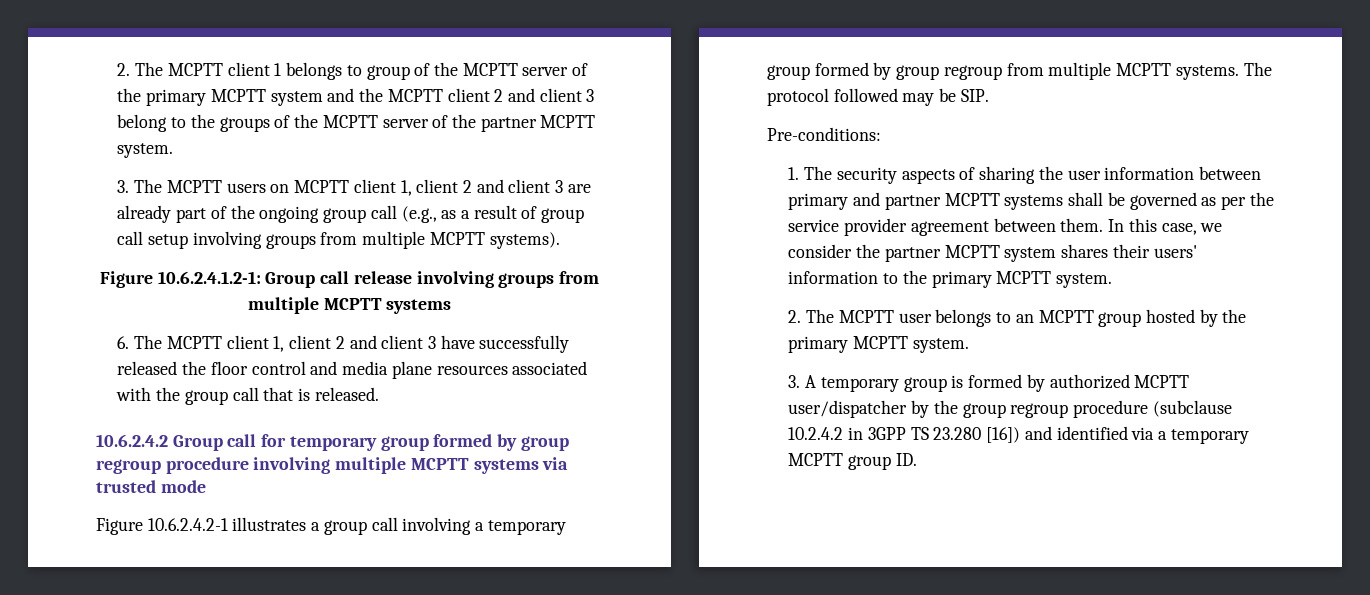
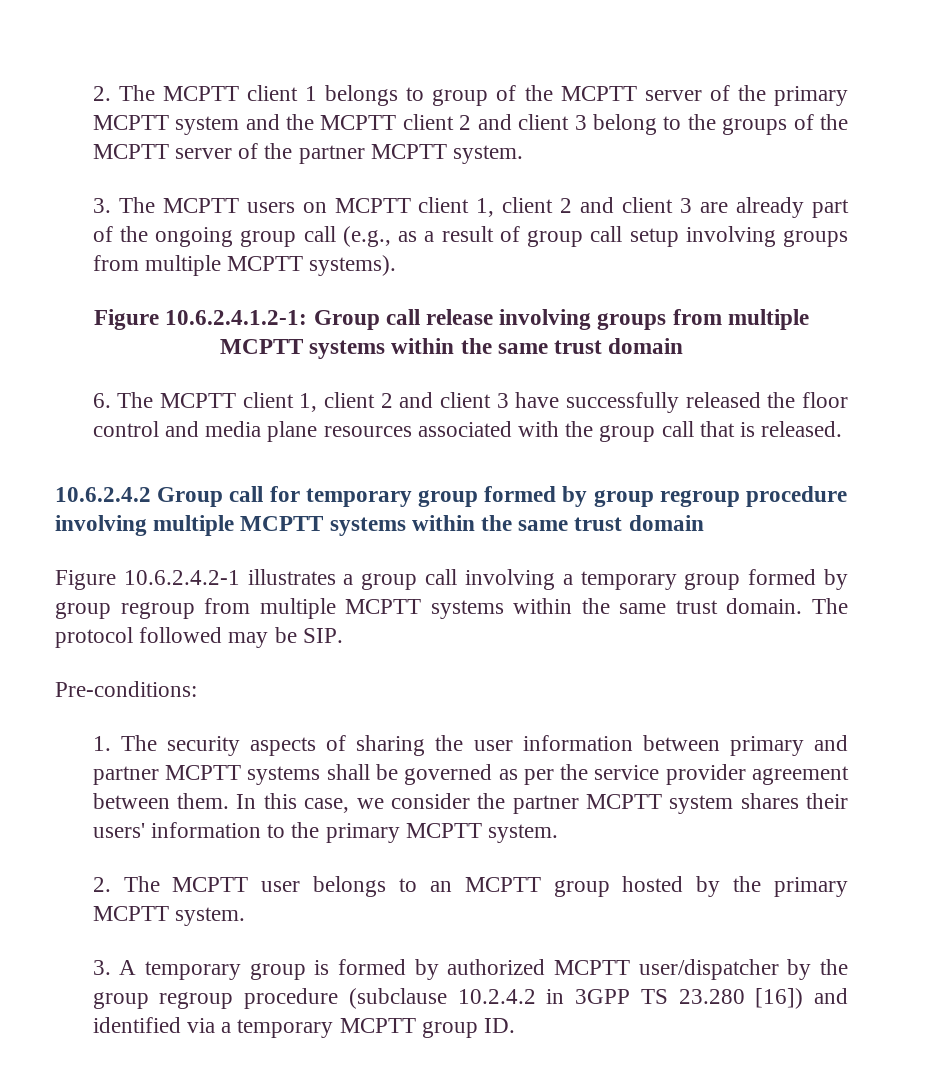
- Figure 10.6.2.4.1.2-1: Group call release involving groups from multiple MCPTT systems
+ Figure 10.6.2.4.1.2-1: Group call release involving groups from multiple MCPTT systems within the same trust domain
- 10.6.2.4.2 Group call for temporary group formed by group regroup procedure involving multiple MCPTT systems via trusted mode
+ 10.6.2.4.2 Group call for temporary group formed by group regroup procedure involving multiple MCPTT systems within the same trust domain
- Figure 10.6.2.4.2-1 illustrates a group call involving a temporary group formed by group regroup from multiple MCPTT systems.
+ Figure 10.6.2.4.2-1 illustrates a group call involving a temporary group formed by group regroup from multiple MCPTT systems within the same trust domain.

